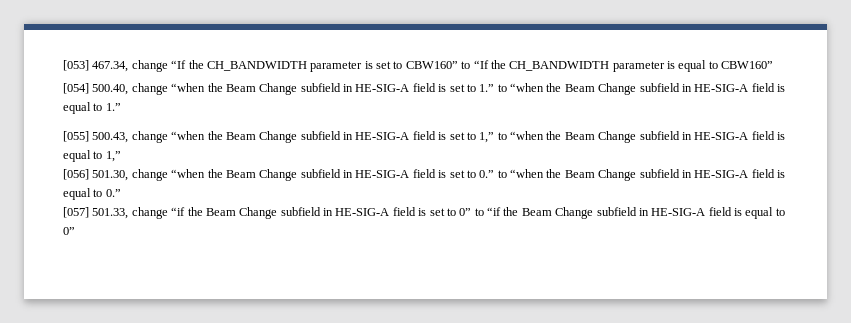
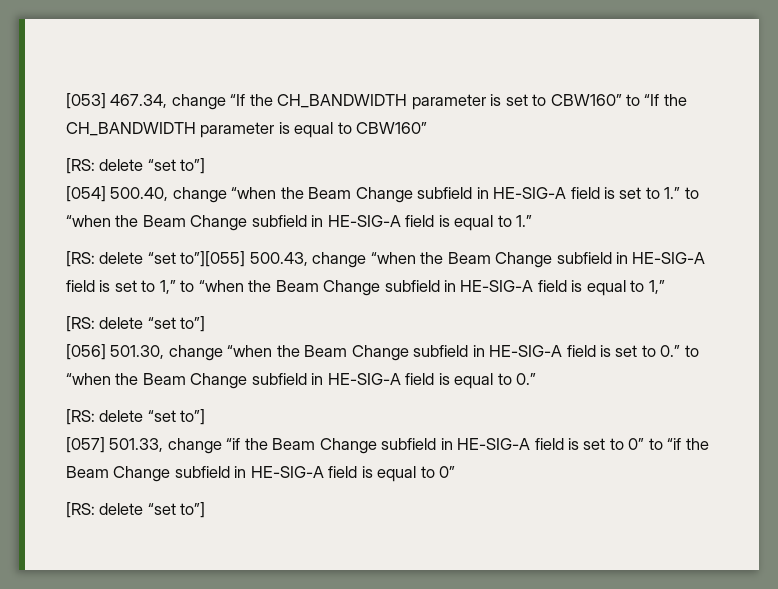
  [053] 467.34, change “If the CH_BANDWIDTH parameter is set to CBW160” to “If the CH_BANDWIDTH parameter is equal to CBW160”
+ [RS: delete “set to”]
- [055] 500.43, change “when the Beam Change subfield in HE-SIG-A field is set to 1,” to “when the Beam Change subfield in HE-SIG-A field is equal to 1,”
+ [RS: delete “set to”][055] 500.43, change “when the Beam Change subfield in HE-SIG-A field is set to 1,” to “when the Beam Change subfield in HE-SIG-A field is equal to 1,”
+ [RS: delete “set to”]
  [056] 501.30, change “when the Beam Change subfield in HE-SIG-A field is set to 0.” to “when the Beam Change subfield in HE-SIG-A field is equal to 0.”
+ [RS: delete “set to”]
  [057] 501.33, change “if the Beam Change subfield in HE-SIG-A field is set to 0” to “if the Beam Change subfield in HE-SIG-A field is equal to 0”
+ [RS: delete “set to”]

